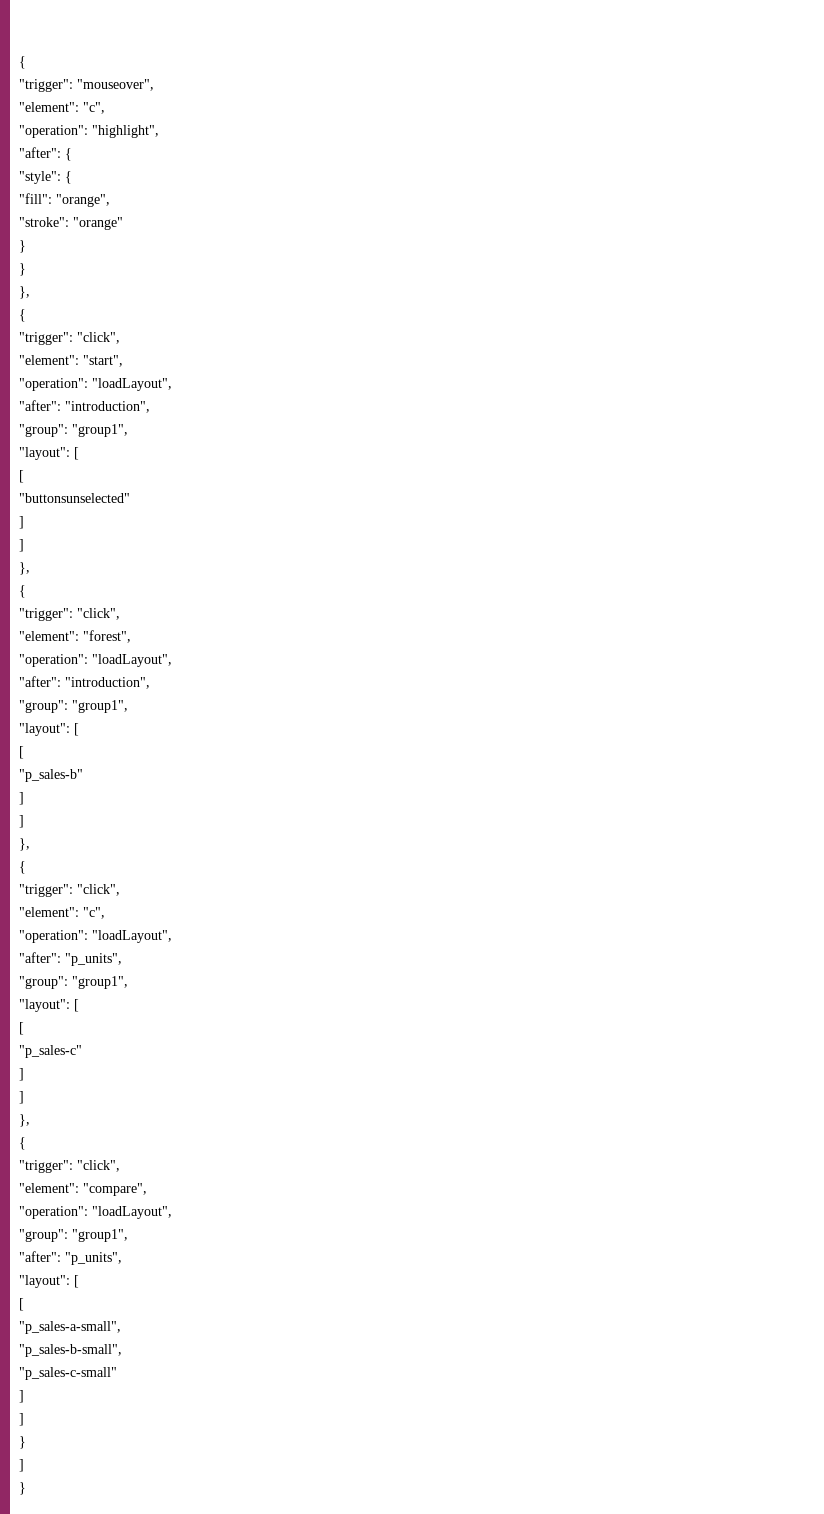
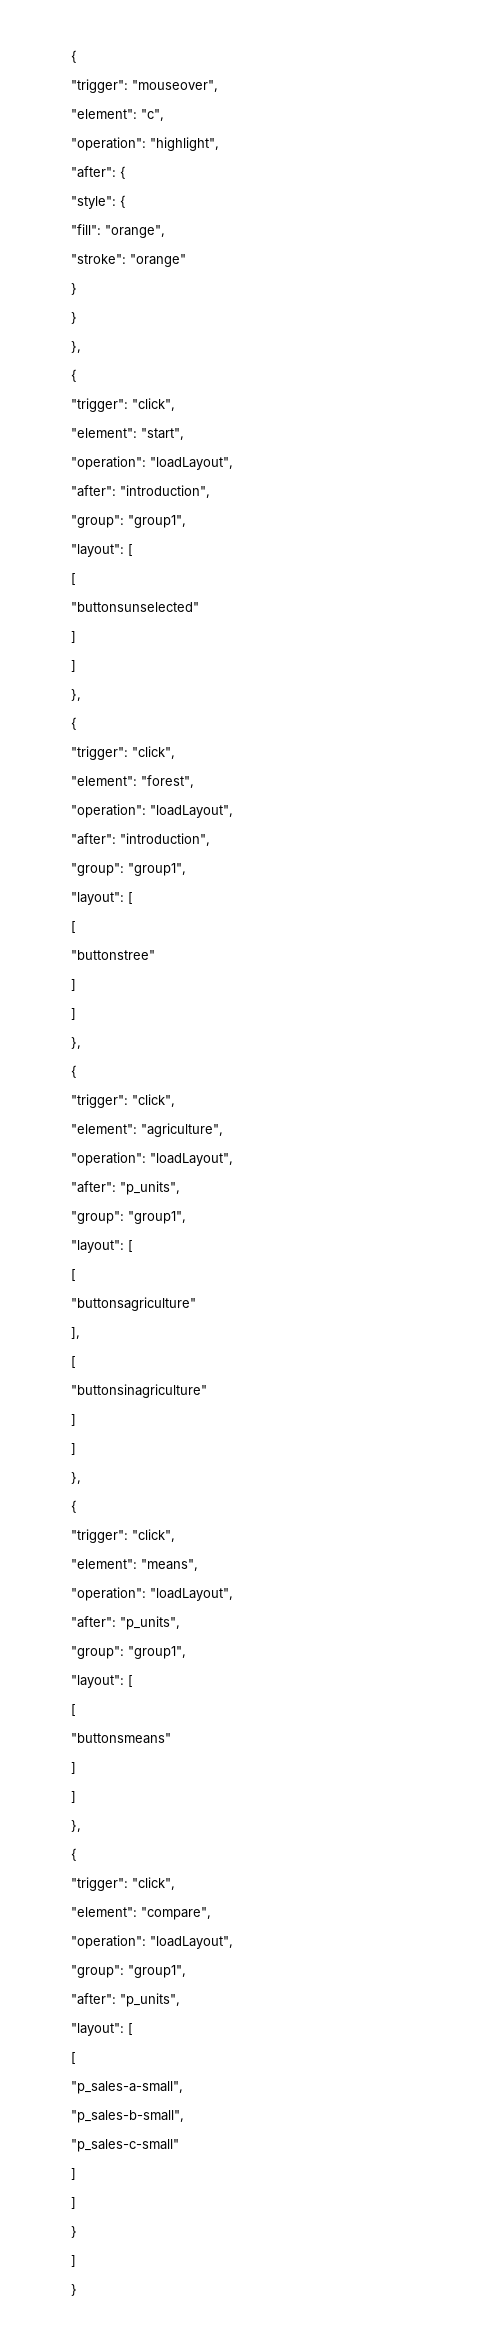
- "p_sales-b"
+ "buttonstree"
  ]
  ]
  },
  {
  "trigger": "click",
- "element": "c",
+ "element": "agriculture",
  "operation": "loadLayout",
  "after": "p_units",
  "group": "group1",
  "layout": [
  [
- "p_sales-c"
+ "buttonsagriculture"
+ ],
+ [
+ "buttonsinagriculture"
+ ]
+ ]
+ },
+ {
+ "trigger": "click",
+ "element": "means",
+ "operation": "loadLayout",
+ "after": "p_units",
+ "group": "group1",
+ "layout": [
+ [
+ "buttonsmeans"

